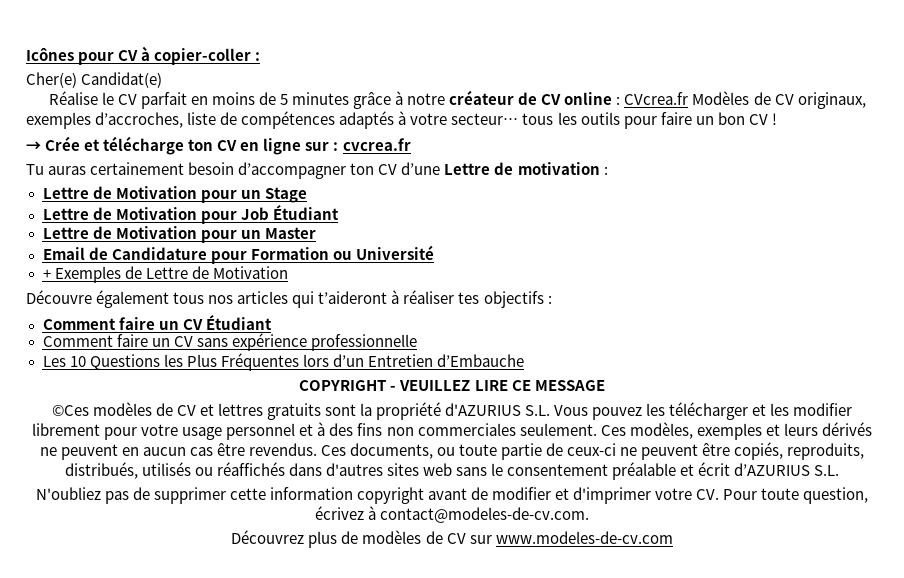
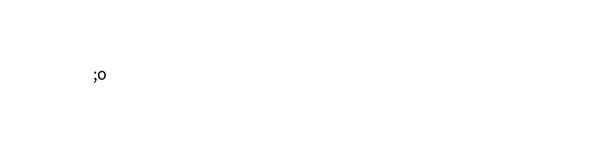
- Icônes pour CV à copier-coller :
- Cher(e) Candidat(e)
- Réalise le CV parfait en moins de 5 minutes grâce à notre créateur de CV online : CVcrea.fr Modèles de CV originaux, exemples d’accroches, liste de compétences adaptés à votre secteur… tous les outils pour faire un bon CV !
- → Crée et télécharge ton CV en ligne sur : cvcrea.fr
- Tu auras certainement besoin d’accompagner ton CV d’une Lettre de motivation :
- Lettre de Motivation pour un Stage
- Lettre de Motivation pour Job Étudiant
- Lettre de Motivation pour un Master
- Email de Candidature pour Formation ou Université
- + Exemples de Lettre de Motivation
- Découvre également tous nos articles qui t’aideront à réaliser tes objectifs :
- Comment faire un CV Étudiant
- Comment faire un CV sans expérience professionnelle
- Les 10 Questions les Plus Fréquentes lors d’un Entretien d’Embauche
- COPYRIGHT - VEUILLEZ LIRE CE MESSAGE
- ©Ces modèles de CV et lettres gratuits sont la propriété d'AZURIUS S.L. Vous pouvez les télécharger et les modifier librement pour votre usage personnel et à des fins non commerciales seulement. Ces modèles, exemples et leurs dérivés ne peuvent en aucun cas être revendus. Ces documents, ou toute partie de ceux-ci ne peuvent être copiés, reproduits, distribués, utilisés ou réaffichés dans d'autres sites web sans le consentement préalable et écrit d’AZURIUS S.L.
- N'oubliez pas de supprimer cette information copyright avant de modifier et d'imprimer votre CV. Pour toute question, écrivez à contact@modeles-de-cv.com.
- Découvrez plus de modèles de CV sur www.modeles-de-cv.com
+ ;o

